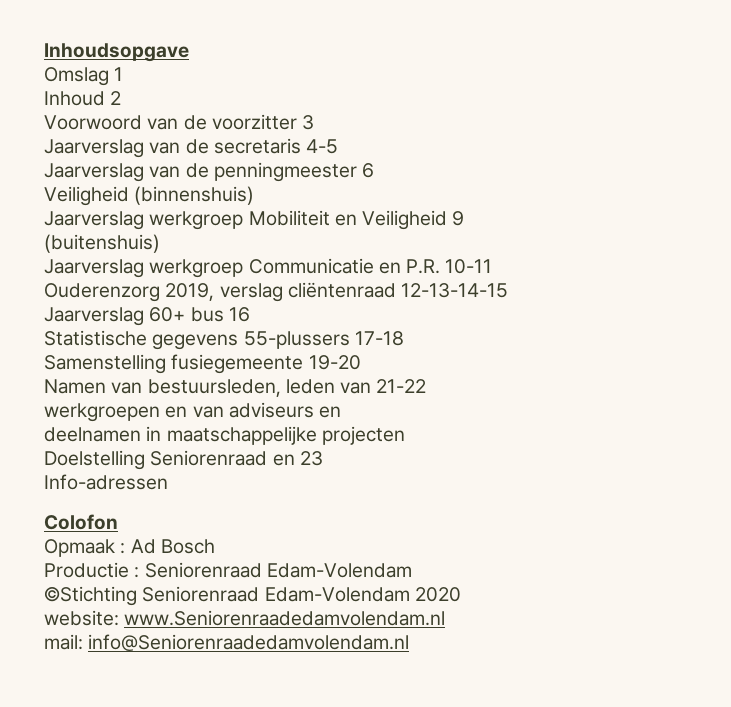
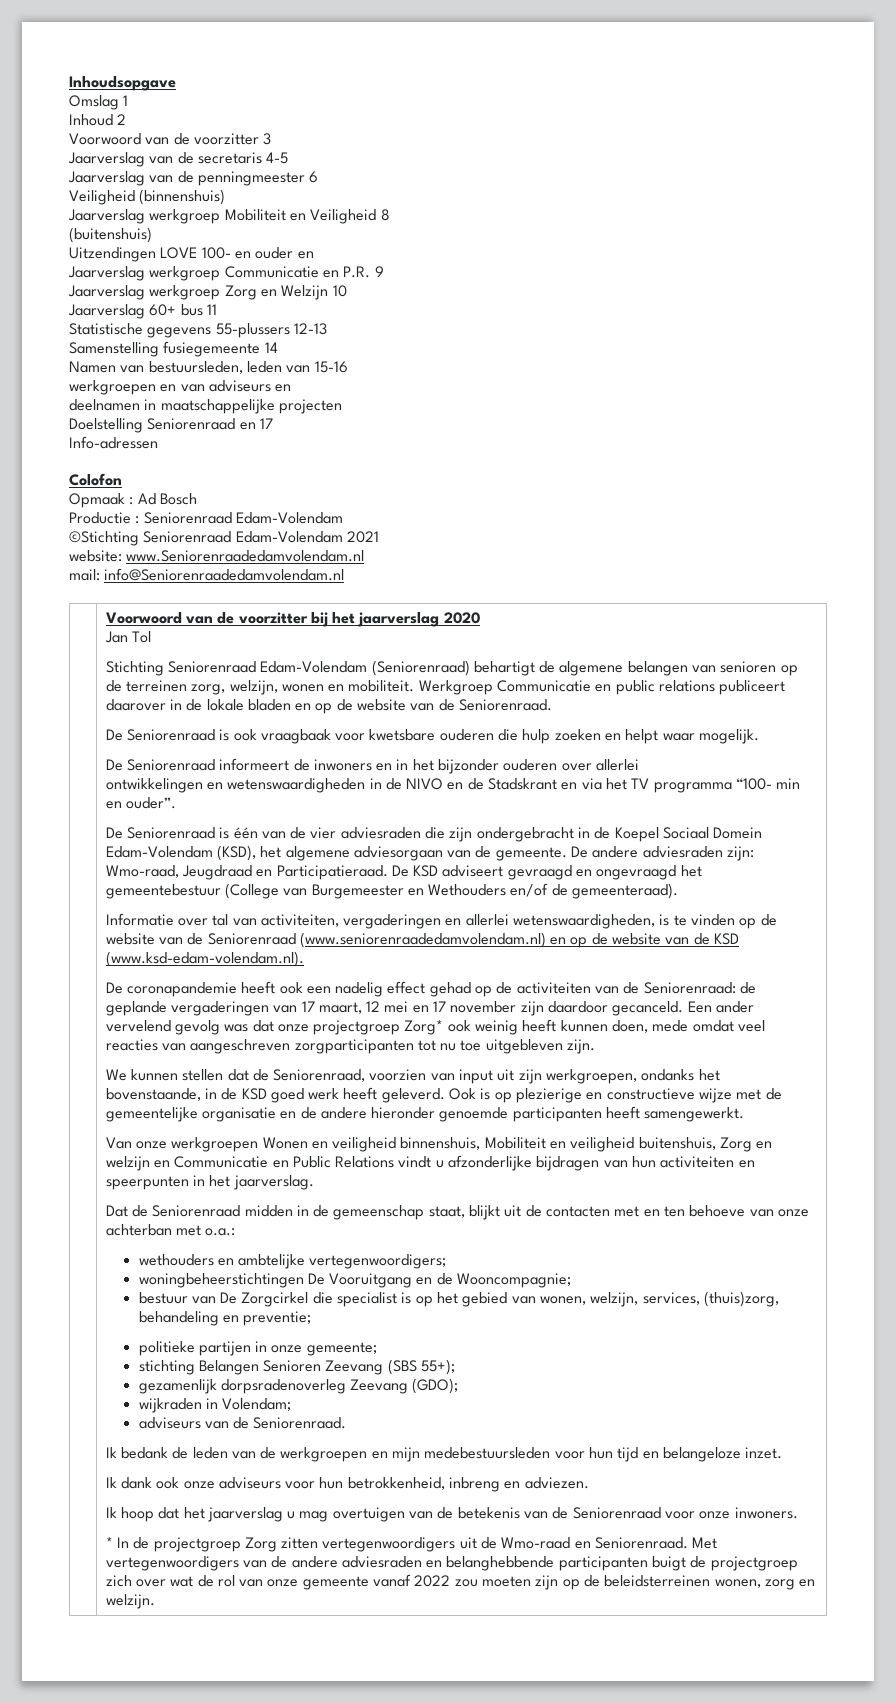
- Jaarverslag werkgroep Mobiliteit en Veiligheid 9
+ Jaarverslag werkgroep Mobiliteit en Veiligheid 8
+ Uitzendingen LOVE 100- en ouder en
- Jaarverslag werkgroep Communicatie en P.R. 10-11
- Ouderenzorg 2019, verslag cliëntenraad 12-13-14-15
+ Jaarverslag werkgroep Communicatie en P.R. 9
+ Jaarverslag werkgroep Zorg en Welzijn 10
- Jaarverslag 60+ bus 16
+ Jaarverslag 60+ bus 11
- Statistische gegevens 55-plussers 17-18
+ Statistische gegevens 55-plussers 12-13
- Samenstelling fusiegemeente 19-20
+ Samenstelling fusiegemeente 14
- Namen van bestuursleden, leden van 21-22
+ Namen van bestuursleden, leden van 15-16
- Doelstelling Seniorenraad en 23
+ Doelstelling Seniorenraad en 17
- ©Stichting Seniorenraad Edam-Volendam 2020
+ ©Stichting Seniorenraad Edam-Volendam 2021
+ Voorwoord van de voorzitter bij het jaarverslag 2020
+ Jan Tol
+ Stichting Seniorenraad Edam-Volendam (Seniorenraad) behartigt de algemene belangen van senioren op de terreinen zorg, welzijn, wonen en mobiliteit. Werkgroep Communicatie en public relations publiceert daarover in de lokale bladen en op de website van de Seniorenraad.
+ De Seniorenraad is ook vraagbaak voor kwetsbare ouderen die hulp zoeken en helpt waar mogelijk.
+ De Seniorenraad informeert de inwoners en in het bijzonder ouderen over allerlei
+ ontwikkelingen en wetenswaardigheden in de NIVO en de Stadskrant en via het TV programma “100- min en ouder”.
+ De Seniorenraad is één van de vier adviesraden die zijn ondergebracht in de Koepel Sociaal Domein Edam-Volendam (KSD), het algemene adviesorgaan van de gemeente. De andere adviesraden zijn: Wmo-raad, Jeugdraad en Participatieraad. De KSD adviseert gevraagd en ongevraagd het gemeentebestuur (College van Burgemeester en Wethouders en/of de gemeenteraad).
+ Informatie over tal van activiteiten, vergaderingen en allerlei wetenswaardigheden, is te vinden op de website van de Seniorenraad (www.seniorenraadedamvolendam.nl) en op de website van de KSD (www.ksd-edam-volendam.nl).
+ De coronapandemie heeft ook een nadelig effect gehad op de activiteiten van de Seniorenraad: de geplande vergaderingen van 17 maart, 12 mei en 17 november zijn daardoor gecanceld. Een ander vervelend gevolg was dat onze projectgroep Zorg* ook weinig heeft kunnen doen, mede omdat veel reacties van aangeschreven zorgparticipanten tot nu toe uitgebleven zijn.
+ We kunnen stellen dat de Seniorenraad, voorzien van input uit zijn werkgroepen, ondanks het bovenstaande, in de KSD goed werk heeft geleverd. Ook is op plezierige en constructieve wijze met de gemeentelijke organisatie en de andere hieronder genoemde participanten heeft samengewerkt.
+ Van onze werkgroepen Wonen en veiligheid binnenshuis, Mobiliteit en veiligheid buitenshuis, Zorg en welzijn en Communicatie en Public Relations vindt u afzonderlijke bijdragen van hun activiteiten en speerpunten in het jaarverslag.
+ Dat de Seniorenraad midden in de gemeenschap staat, blijkt uit de contacten met en ten behoeve van onze achterban met o.a.:
+ wethouders en ambtelijke vertegenwoordigers;
+ woningbeheerstichtingen De Vooruitgang en de Wooncompagnie;
+ bestuur van De Zorgcirkel die specialist is op het gebied van wonen, welzijn, services, (thuis)zorg, behandeling en preventie;
+ politieke partijen in onze gemeente;
+ stichting Belangen Senioren Zeevang (SBS 55+);
+ gezamenlijk dorpsradenoverleg Zeevang (GDO);
+ wijkraden in Volendam;
+ adviseurs van de Seniorenraad.
+ Ik bedank de leden van de werkgroepen en mijn medebestuursleden voor hun tijd en belangeloze inzet.
+ Ik dank ook onze adviseurs voor hun betrokkenheid, inbreng en adviezen.
+ Ik hoop dat het jaarverslag u mag overtuigen van de betekenis van de Seniorenraad voor onze inwoners.
+ * In de projectgroep Zorg zitten vertegenwoordigers uit de Wmo-raad en Seniorenraad. Met vertegenwoordigers van de andere adviesraden en belanghebbende participanten buigt de projectgroep zich over wat de rol van onze gemeente vanaf 2022 zou moeten zijn op de beleidsterreinen wonen, zorg en welzijn.

